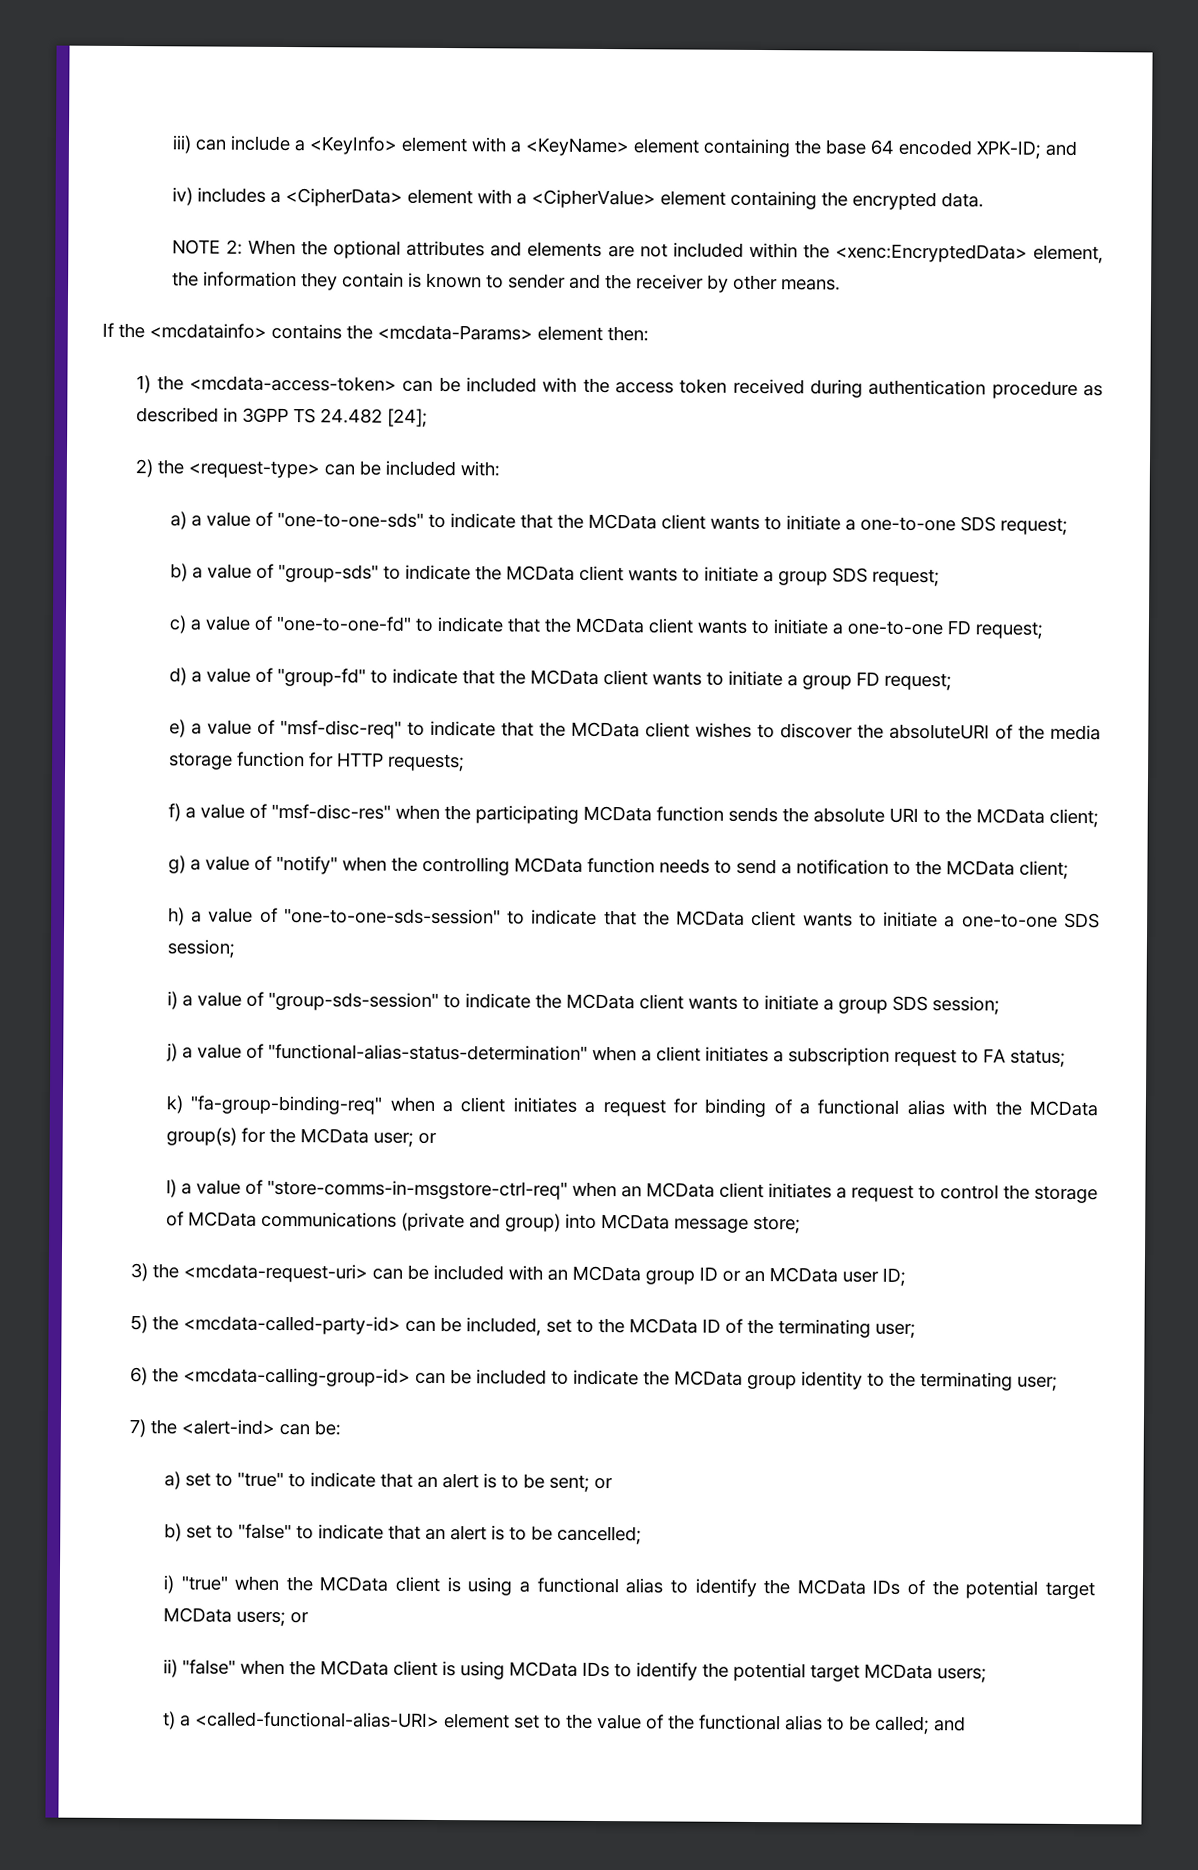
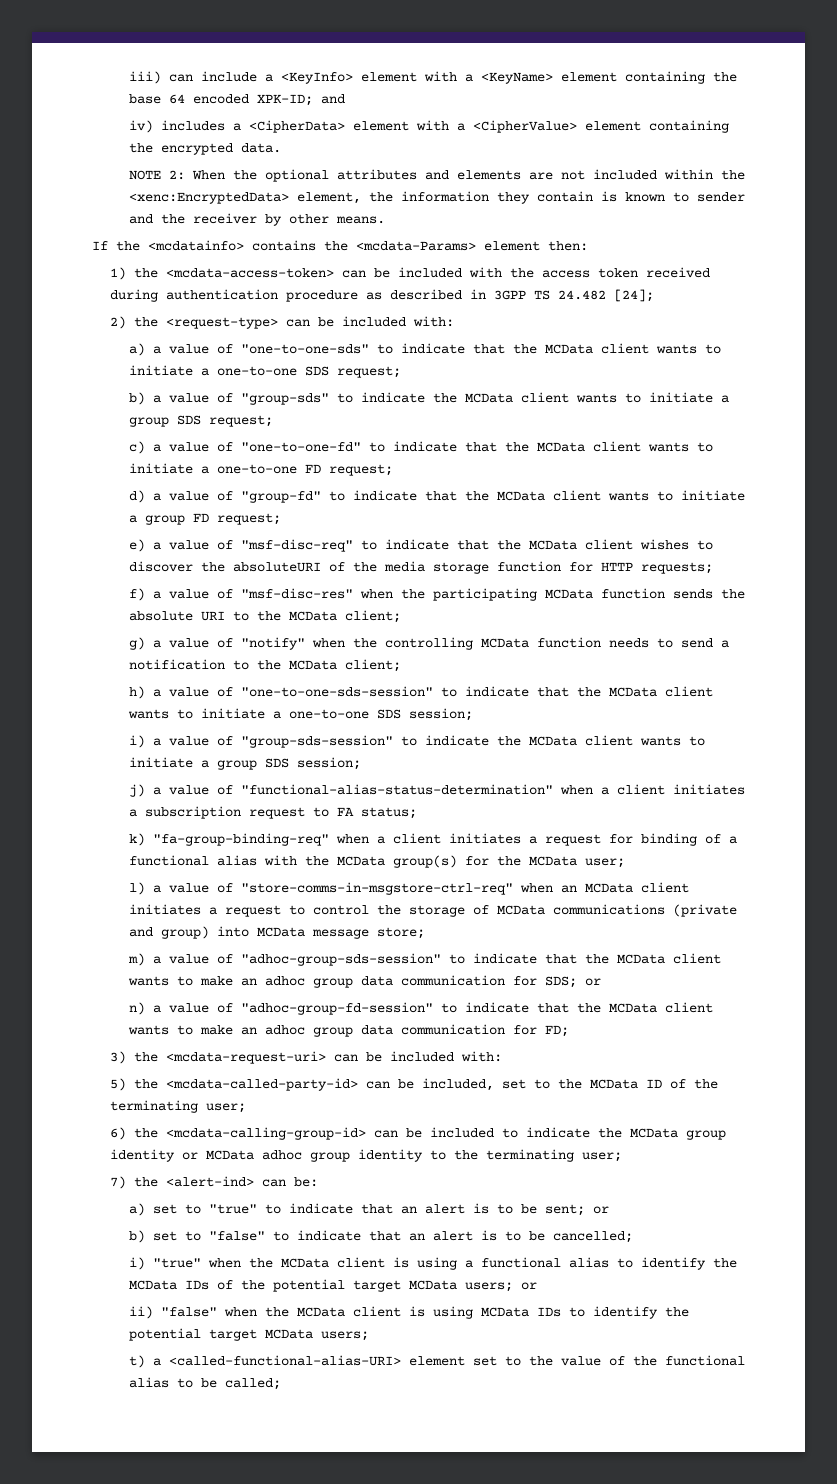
- k) "fa-group-binding-req" when a client initiates a request for binding of a functional alias with the MCData group(s) for the MCData user; or
+ k) "fa-group-binding-req" when a client initiates a request for binding of a functional alias with the MCData group(s) for the MCData user;
+ m) a value of "adhoc-group-sds-session" to indicate that the MCData client wants to make an adhoc group data communication for SDS; or
+ n) a value of "adhoc-group-fd-session" to indicate that the MCData client wants to make an adhoc group data communication for FD;
- 3) the <mcdata-request-uri> can be included with an MCData group ID or an MCData user ID;
+ 3) the <mcdata-request-uri> can be included with:
- 6) the <mcdata-calling-group-id> can be included to indicate the MCData group identity to the terminating user;
+ 6) the <mcdata-calling-group-id> can be included to indicate the MCData group identity or MCData adhoc group identity to the terminating user;
- t) a <called-functional-alias-URI> element set to the value of the functional alias to be called; and
+ t) a <called-functional-alias-URI> element set to the value of the functional alias to be called;

